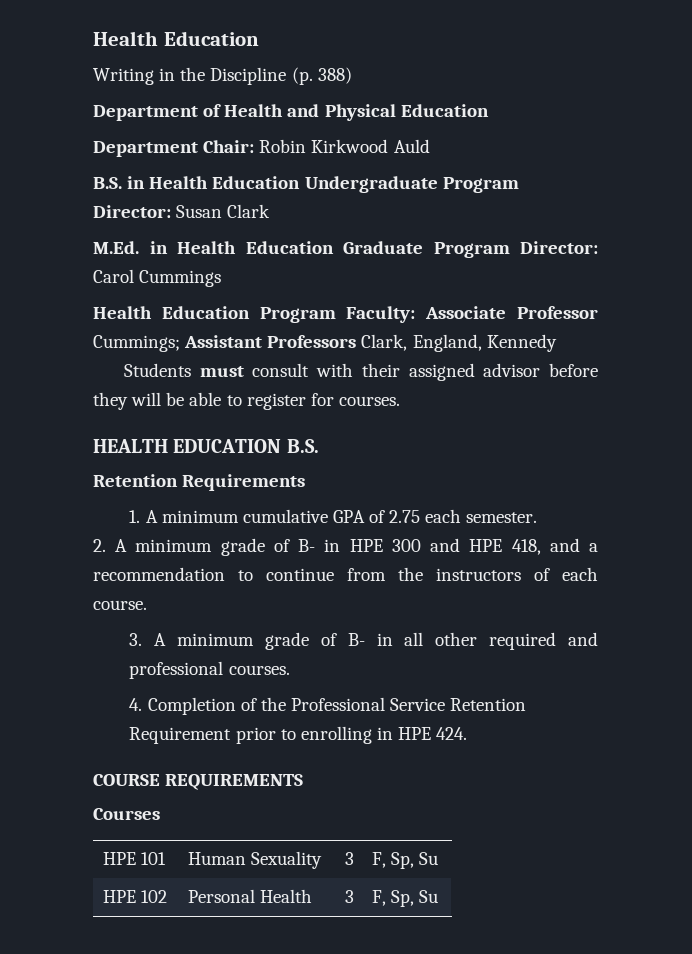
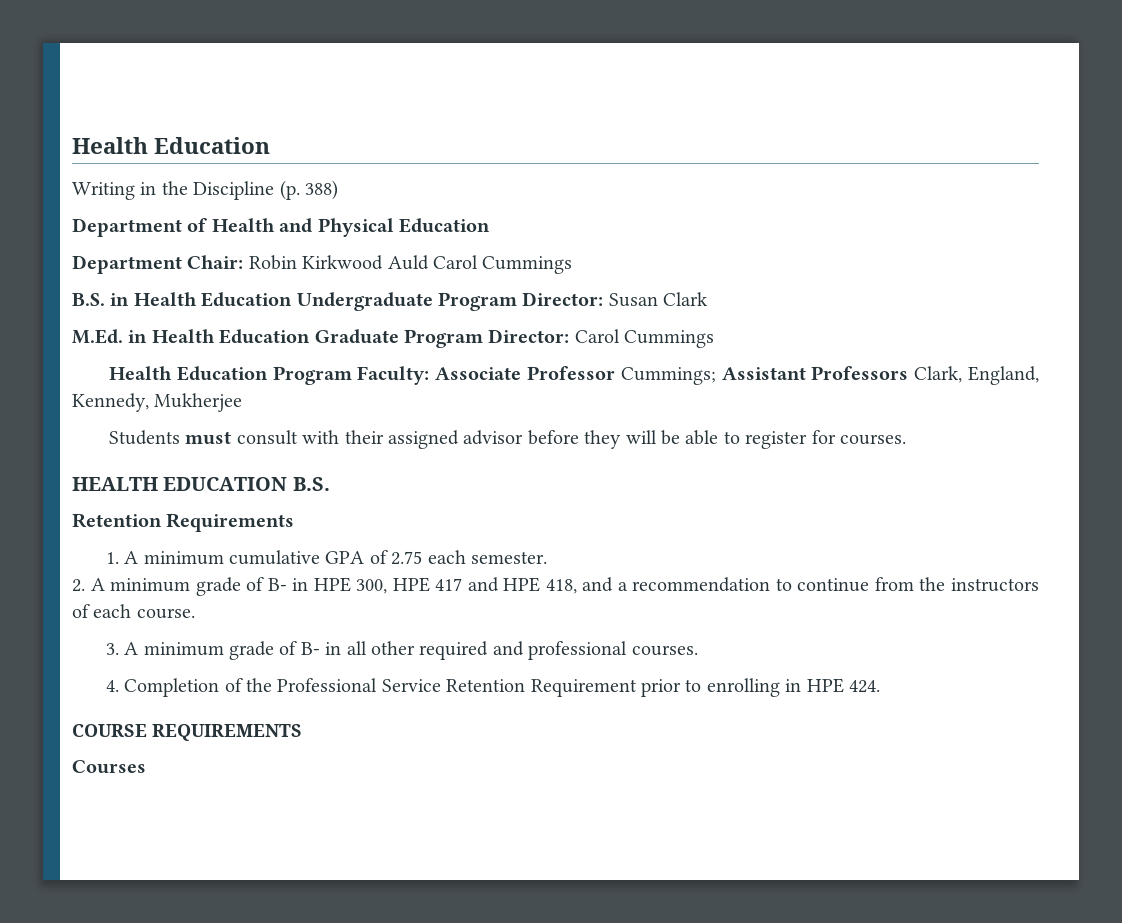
- Department Chair: Robin Kirkwood Auld
+ Department Chair: Robin Kirkwood Auld Carol Cummings
- Health Education Program Faculty: Associate Professor Cummings; Assistant Professors Clark, England, Kennedy
+ Health Education Program Faculty: Associate Professor Cummings; Assistant Professors Clark, England, Kennedy, Mukherjee
- 2. A minimum grade of B- in HPE 300 and HPE 418, and a recommendation to continue from the instructors of each course.
+ 2. A minimum grade of B- in HPE 300, HPE 417 and HPE 418, and a recommendation to continue from the instructors of each course.
- HPE 101 | Human Sexuality | 3 | F, Sp, Su
- HPE 102 | Personal Health | 3 | F, Sp, Su

